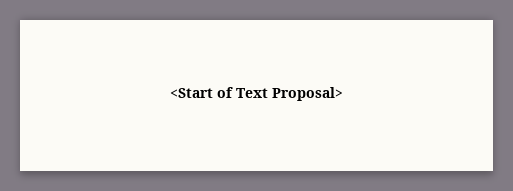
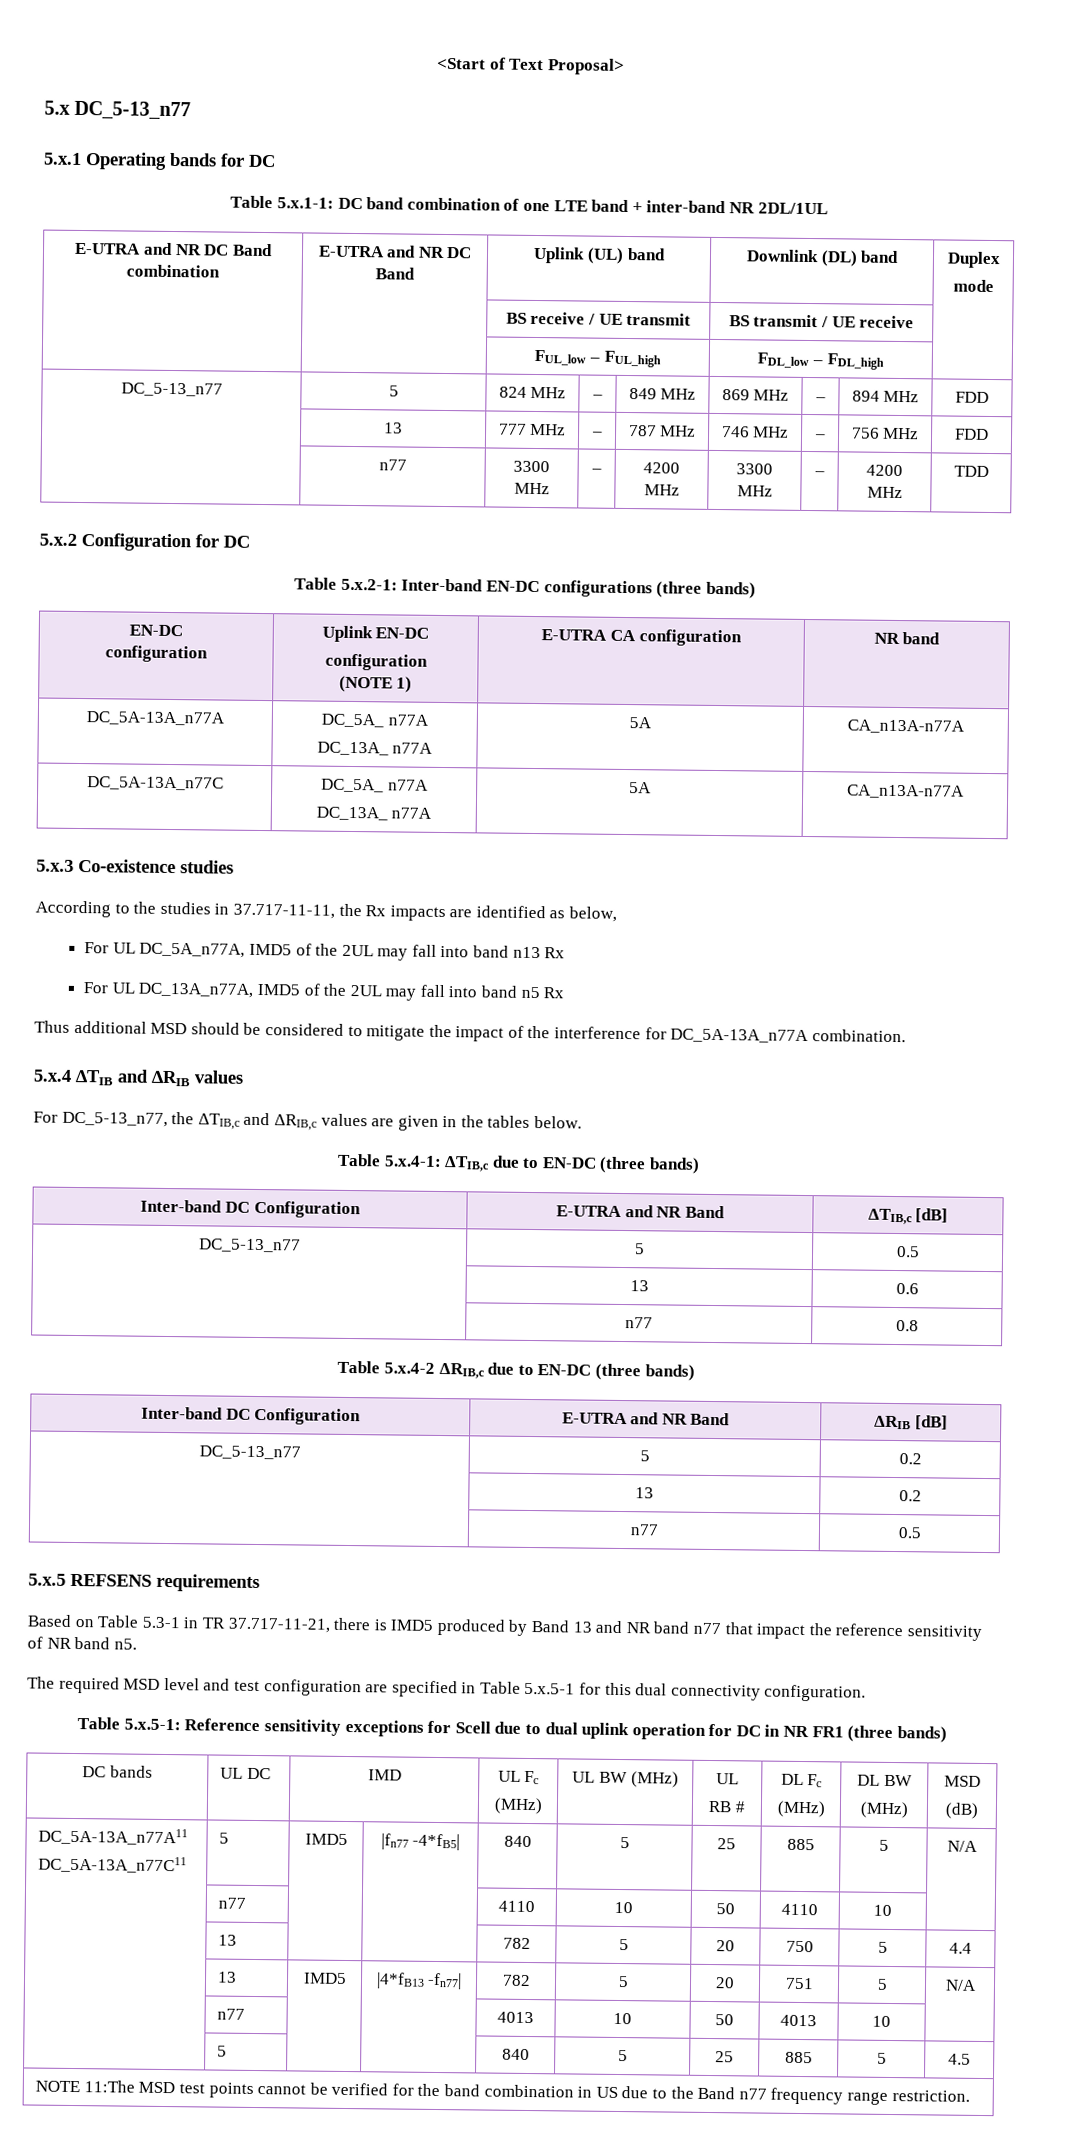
+ 5.x DC_5-13_n77
+ 5.x.1 Operating bands for DC
+ Table 5.x.1-1: DC band combination of one LTE band + inter-band NR 2DL/1UL
+ E-UTRA and NR DC Band combination | E-UTRA and NR DC Band | Uplink (UL) band | Downlink (DL) band | Duplex
+ mode
+ | | BS receive / UE transmit | BS transmit / UE receive |
+ | | FUL_low – FUL_high | FDL_low – FDL_high |
+ DC_5-13_n77 | 5 | 824 MHz | – | 849 MHz | 869 MHz | – | 894 MHz | FDD
+ | 13 | 777 MHz | – | 787 MHz | 746 MHz | – | 756 MHz | FDD
+ | n77 | 3300 MHz | – | 4200 MHz | 3300 MHz | – | 4200 MHz | TDD
+ 5.x.2 Configuration for DC
+ Table 5.x.2-1: Inter-band EN-DC configurations (three bands)
+ EN-DC
+ configuration | Uplink EN-DC
+ configuration
+ (NOTE 1) | E-UTRA CA configuration | NR band
+ DC_5A-13A_n77A | DC_5A_ n77A
+ DC_13A_ n77A | 5A | CA_n13A-n77A
+ DC_5A-13A_n77C | DC_5A_ n77A
+ DC_13A_ n77A | 5A | CA_n13A-n77A
+ 5.x.3 Co-existence studies
+ According to the studies in 37.717-11-11, the Rx impacts are identified as below,
+ For UL DC_5A_n77A, IMD5 of the 2UL may fall into band n13 Rx
+ For UL DC_13A_n77A, IMD5 of the 2UL may fall into band n5 Rx
+ Thus additional MSD should be considered to mitigate the impact of the interference for DC_5A-13A_n77A combination.
+ 5.x.4 ∆TIB and ∆RIB values
+ For DC_5-13_n77, the ΔTIB,c and ΔRIB,c values are given in the tables below.
+ Table 5.x.4-1: ΔTIB,c due to EN-DC (three bands)
+ Inter-band DC Configuration | E-UTRA and NR Band | ΔTIB,c [dB]
+ DC_5-13_n77 | 5 | 0.5
+ | 13 | 0.6
+ | n77 | 0.8
+ Table 5.x.4-2 ΔRIB,c due to EN-DC (three bands)
+ Inter-band DC Configuration | E-UTRA and NR Band | ΔRIB [dB]
+ DC_5-13_n77 | 5 | 0.2
+ | 13 | 0.2
+ | n77 | 0.5
+ 5.x.5 REFSENS requirements
+ Based on Table 5.3-1 in TR 37.717-11-21, there is IMD5 produced by Band 13 and NR band n77 that impact the reference sensitivity of NR band n5.
+ The required MSD level and test configuration are specified in Table 5.x.5-1 for this dual connectivity configuration.
+ Table 5.x.5-1: Reference sensitivity exceptions for Scell due to dual uplink operation for DC in NR FR1 (three bands)
+ DC bands | UL DC | IMD | UL Fc
+ (MHz) | UL BW (MHz) | UL
+ RB # | DL Fc
+ (MHz) | DL BW
+ (MHz) | MSD
+ (dB)
+ DC_5A-13A_n77A11
+ DC_5A-13A_n77C11 | 5 | IMD5 | |fn77 -4*fB5| | 840 | 5 | 25 | 885 | 5 | N/A
+ | n77 | | | 4110 | 10 | 50 | 4110 | 10 |
+ | 13 | | | 782 | 5 | 20 | 750 | 5 | 4.4
+ | 13 | IMD5 | |4*fB13 -fn77| | 782 | 5 | 20 | 751 | 5 | N/A
+ | n77 | | | 4013 | 10 | 50 | 4013 | 10 |
+ | 5 | | | 840 | 5 | 25 | 885 | 5 | 4.5
+ NOTE 11:The MSD test points cannot be verified for the band combination in US due to the Band n77 frequency range restriction.

